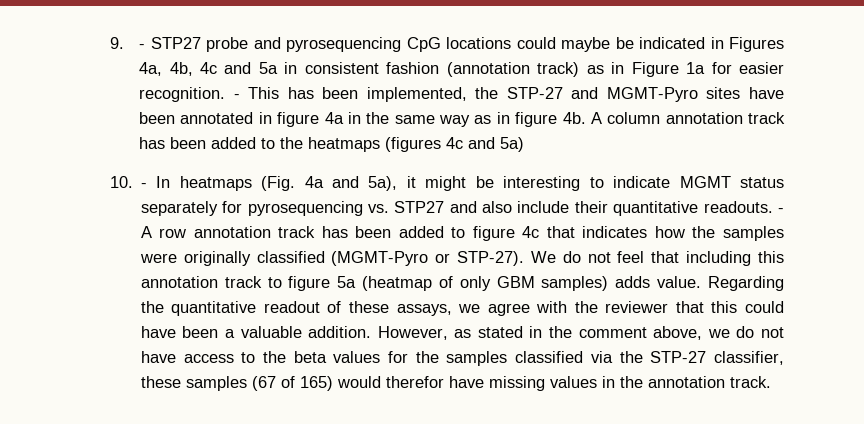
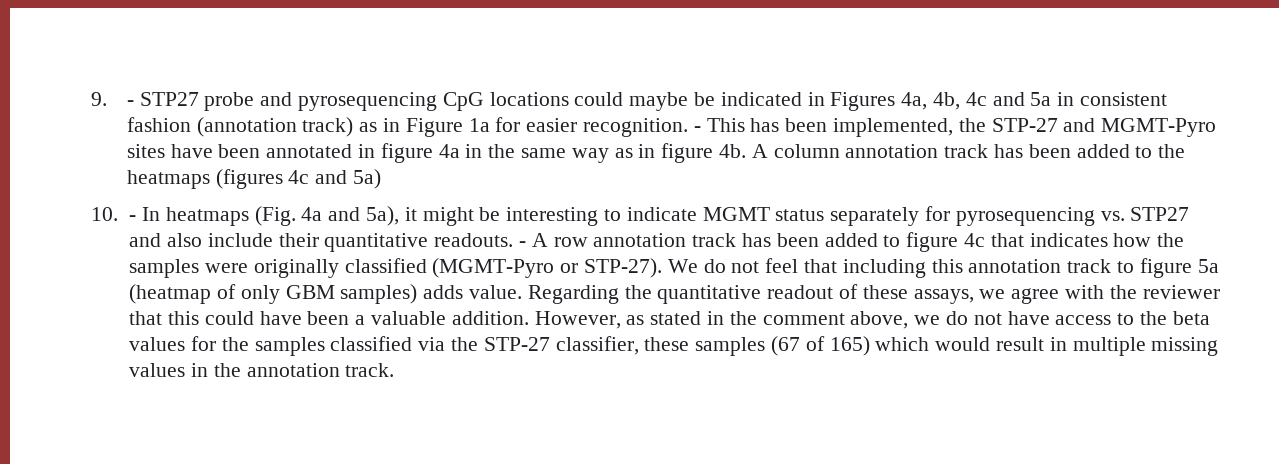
- However, as stated in the comment above, we do not have access to the beta values for the samples classified via the STP-27 classifier, these samples (67 of 165) would therefor have missing values in the annotation track.
+ However, as stated in the comment above, we do not have access to the beta values for the samples classified via the STP-27 classifier, these samples (67 of 165) which would result in multiple missing values in the annotation track.

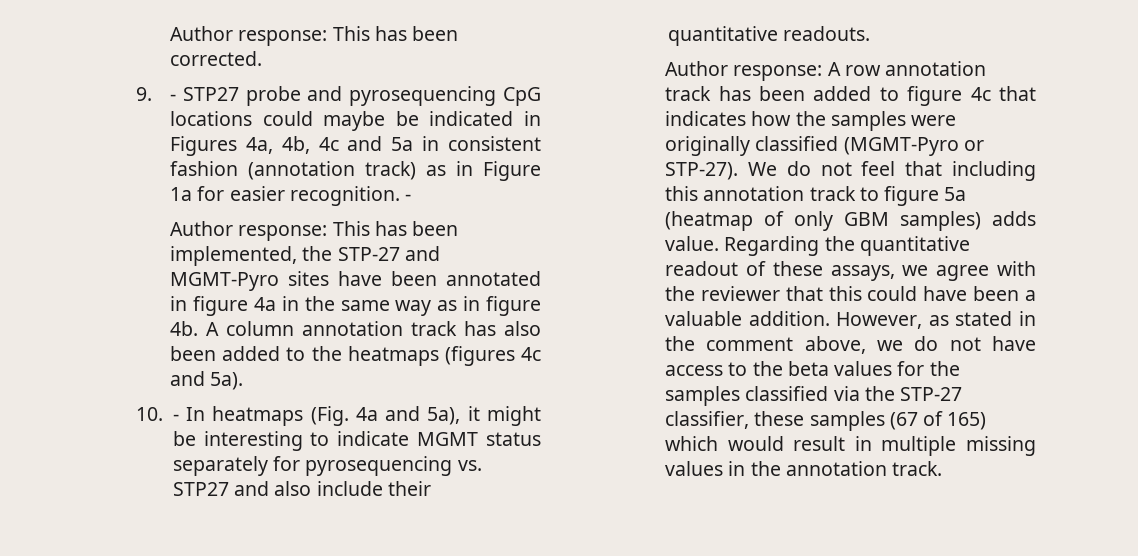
+ Author response: This has been corrected.
- 9. - STP27 probe and pyrosequencing CpG locations could maybe be indicated in Figures 4a, 4b, 4c and 5a in consistent fashion (annotation track) as in Figure 1a for easier recognition. - This has been implemented, the STP-27 and MGMT-Pyro sites have been annotated in figure 4a in the same way as in figure 4b.
+ 9. - STP27 probe and pyrosequencing CpG locations could maybe be indicated in Figures 4a, 4b, 4c and 5a in consistent fashion (annotation track) as in Figure 1a for easier recognition. -
+ Author response: This has been implemented, the STP-27 and MGMT-Pyro sites have been annotated in figure 4a in the same way as in figure 4b.
- A column annotation track has been added to the heatmaps (figures 4c and 5a)
+ A column annotation track has also been added to the heatmaps (figures 4c and 5a).
- 10. - In heatmaps (Fig. 4a and 5a), it might be interesting to indicate MGMT status separately for pyrosequencing vs. STP27 and also include their quantitative readouts. - A row annotation track has been added to figure 4c that indicates how the samples were originally classified (MGMT-Pyro or STP-27).
+ 10. - In heatmaps (Fig. 4a and 5a), it might be interesting to indicate MGMT status separately for pyrosequencing vs. STP27 and also include their quantitative readouts.
+ Author response: A row annotation track has been added to figure 4c that indicates how the samples were originally classified (MGMT-Pyro or STP-27).

